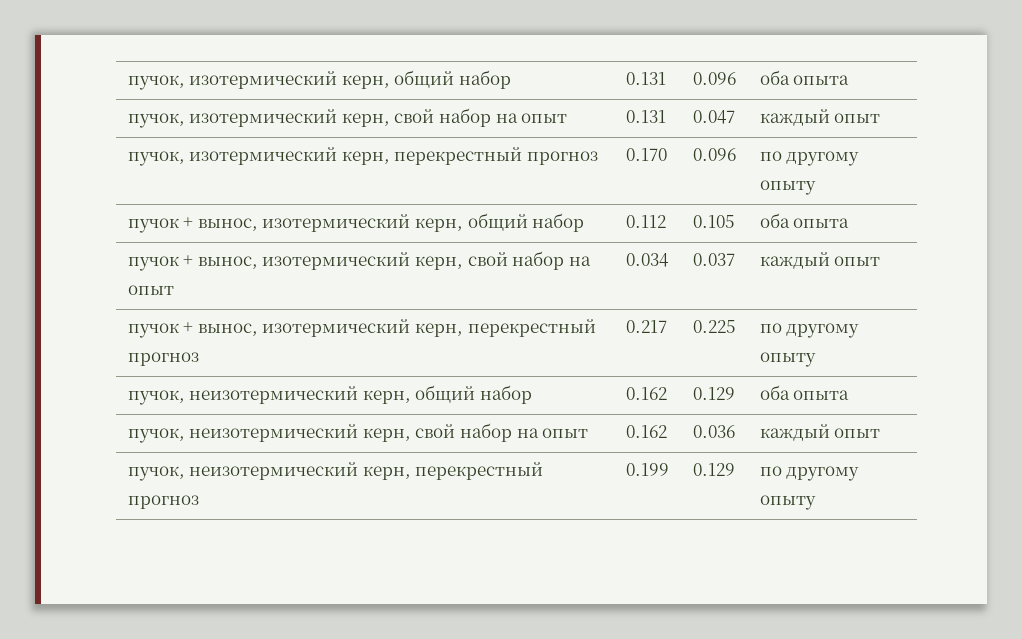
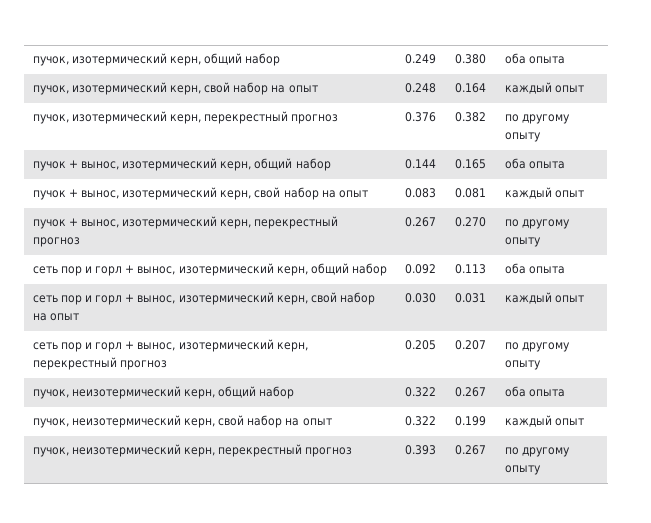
- пучок, изотермический керн, общий набор | 0.131 | 0.096 | оба опыта
+ пучок, изотермический керн, общий набор | 0.249 | 0.380 | оба опыта
- пучок, изотермический керн, свой набор на опыт | 0.131 | 0.047 | каждый опыт
+ пучок, изотермический керн, свой набор на опыт | 0.248 | 0.164 | каждый опыт
- пучок, изотермический керн, перекрестный прогноз | 0.170 | 0.096 | по другому опыту
+ пучок, изотермический керн, перекрестный прогноз | 0.376 | 0.382 | по другому опыту
- пучок + вынос, изотермический керн, общий набор | 0.112 | 0.105 | оба опыта
+ пучок + вынос, изотермический керн, общий набор | 0.144 | 0.165 | оба опыта
- пучок + вынос, изотермический керн, свой набор на опыт | 0.034 | 0.037 | каждый опыт
+ пучок + вынос, изотермический керн, свой набор на опыт | 0.083 | 0.081 | каждый опыт
- пучок + вынос, изотермический керн, перекрестный прогноз | 0.217 | 0.225 | по другому опыту
+ пучок + вынос, изотермический керн, перекрестный прогноз | 0.267 | 0.270 | по другому опыту
+ сеть пор и горл + вынос, изотермический керн, общий набор | 0.092 | 0.113 | оба опыта
+ сеть пор и горл + вынос, изотермический керн, свой набор на опыт | 0.030 | 0.031 | каждый опыт
+ сеть пор и горл + вынос, изотермический керн, перекрестный прогноз | 0.205 | 0.207 | по другому опыту
- пучок, неизотермический керн, общий набор | 0.162 | 0.129 | оба опыта
+ пучок, неизотермический керн, общий набор | 0.322 | 0.267 | оба опыта
- пучок, неизотермический керн, свой набор на опыт | 0.162 | 0.036 | каждый опыт
+ пучок, неизотермический керн, свой набор на опыт | 0.322 | 0.199 | каждый опыт
- пучок, неизотермический керн, перекрестный прогноз | 0.199 | 0.129 | по другому опыту
+ пучок, неизотермический керн, перекрестный прогноз | 0.393 | 0.267 | по другому опыту

